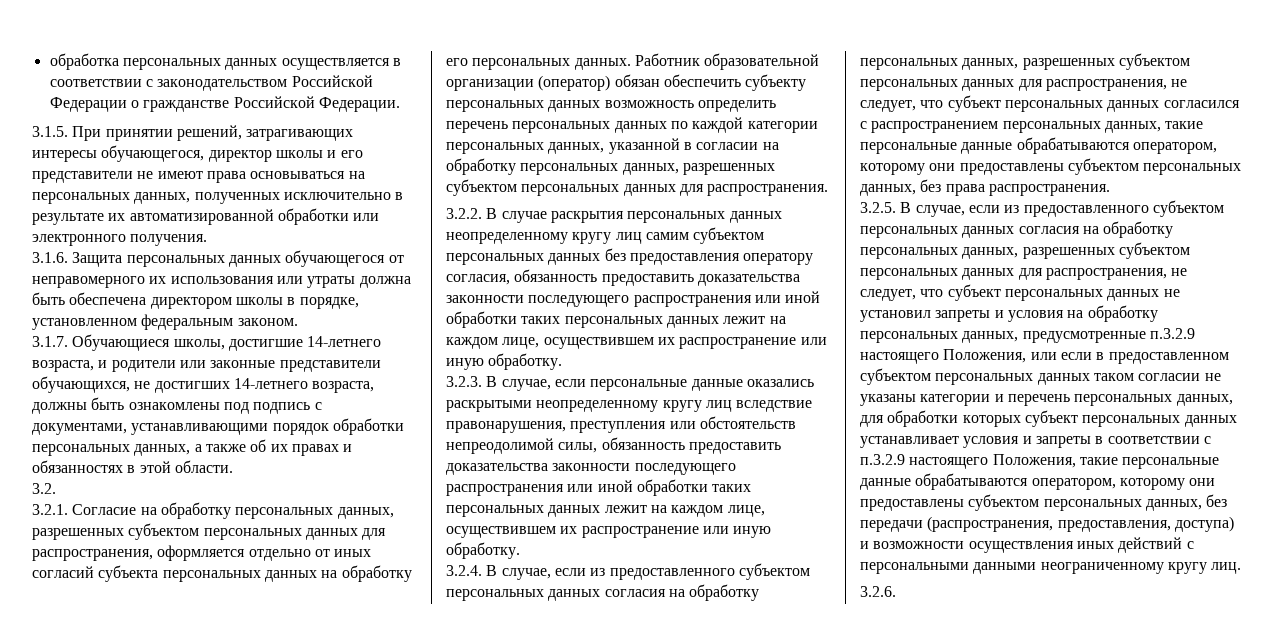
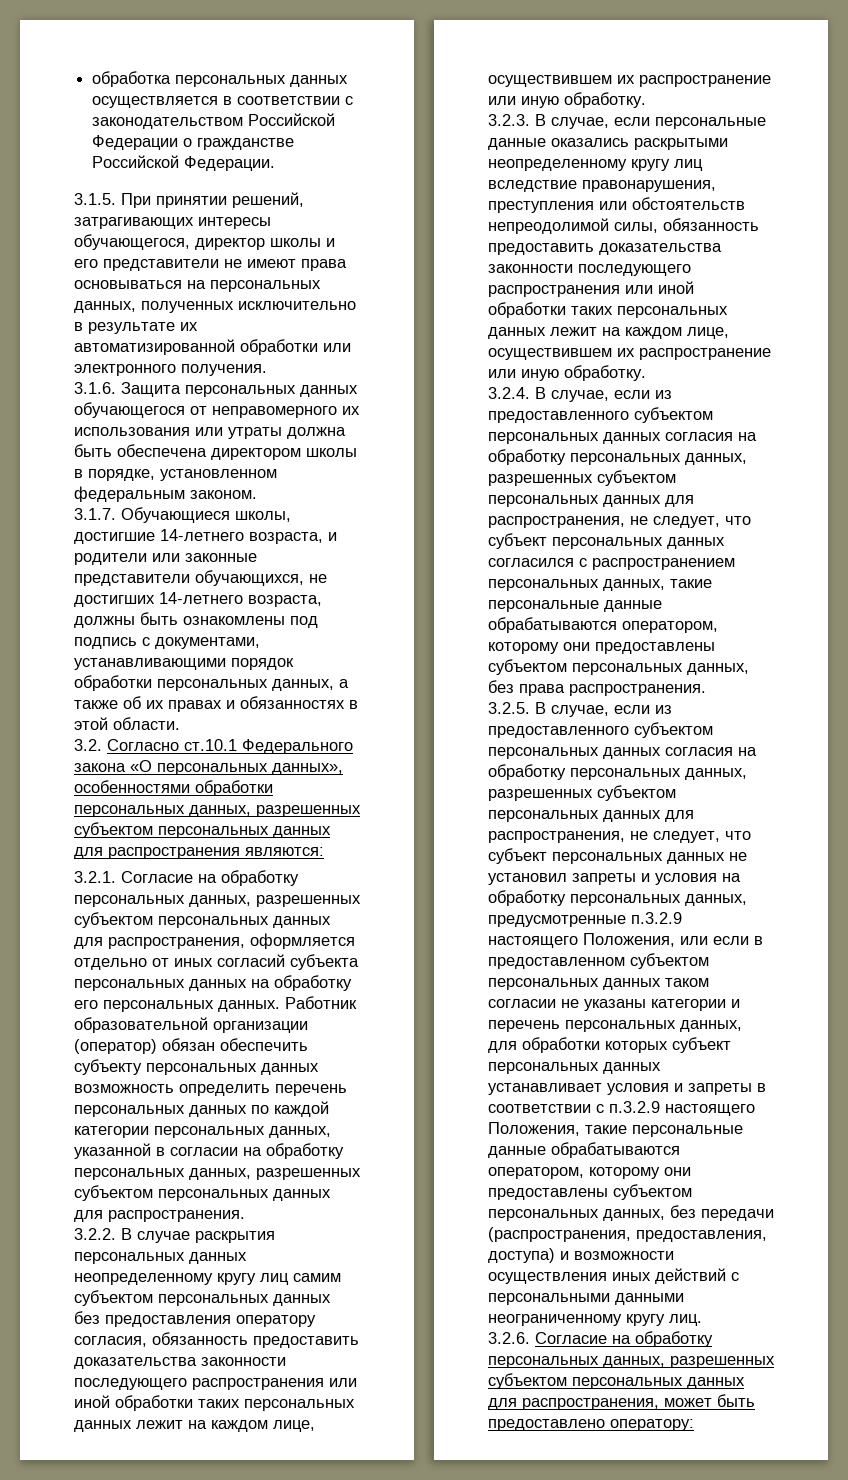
- 3.2.
+ 3.2. Согласно ст.10.1 Федерального закона «О персональных данных», особенностями обработки персональных данных, разрешенных субъектом персональных данных для распространения являются:
- 3.2.6.
+ 3.2.6. Согласие на обработку персональных данных, разрешенных субъектом персональных данных для распространения, может быть предоставлено оператору:

